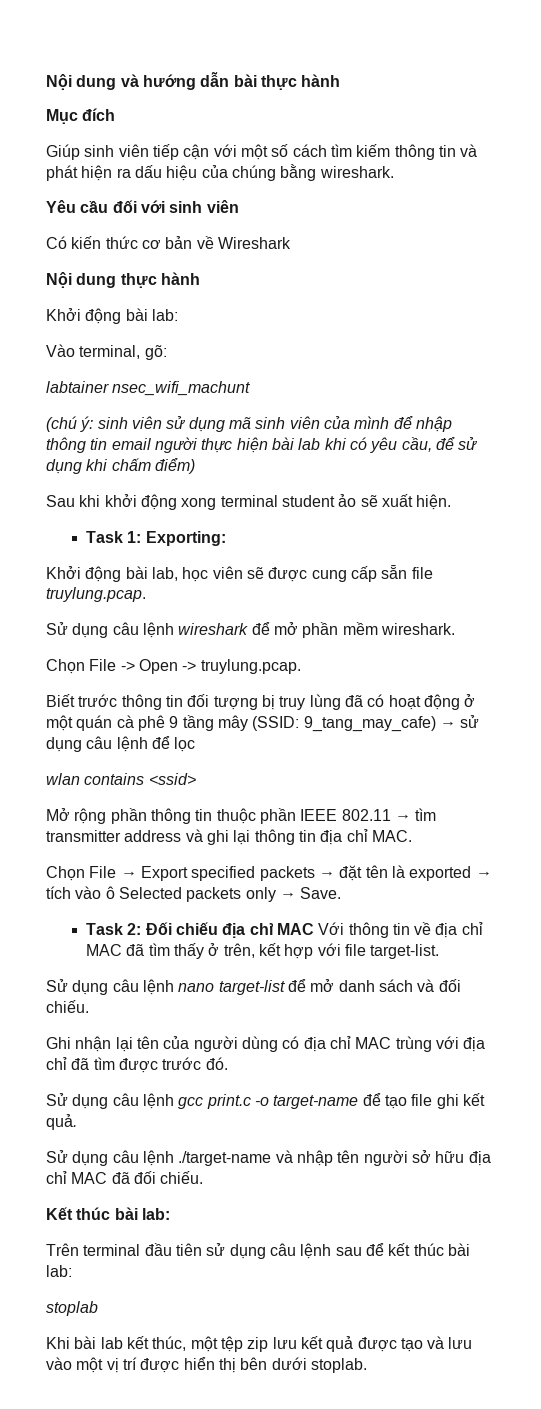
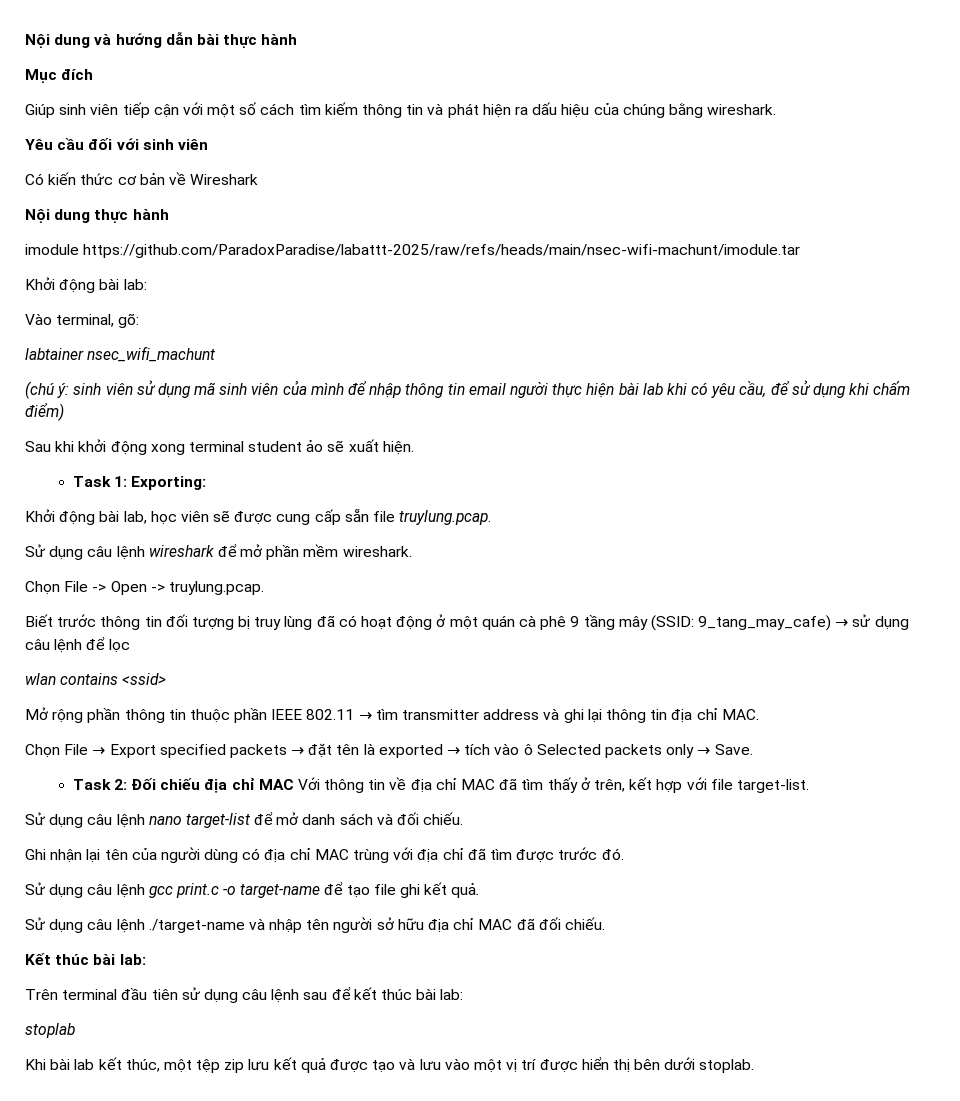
+ imodule https://github.com/ParadoxParadise/labattt-2025/raw/refs/heads/main/nsec-wifi-machunt/imodule.tar

